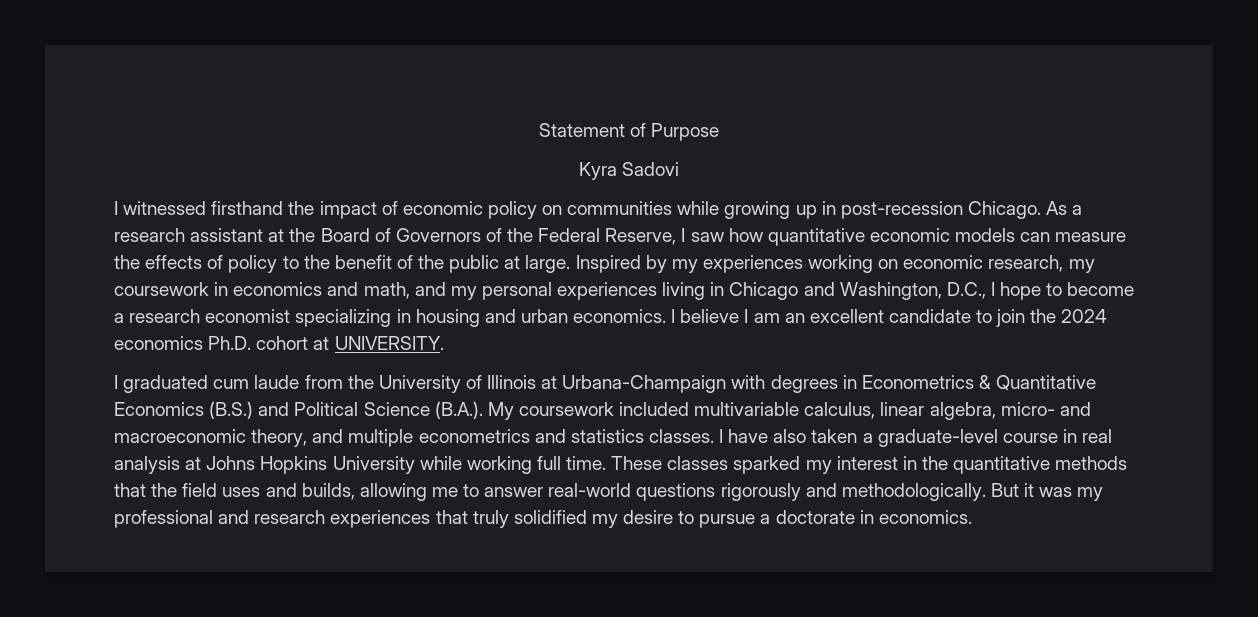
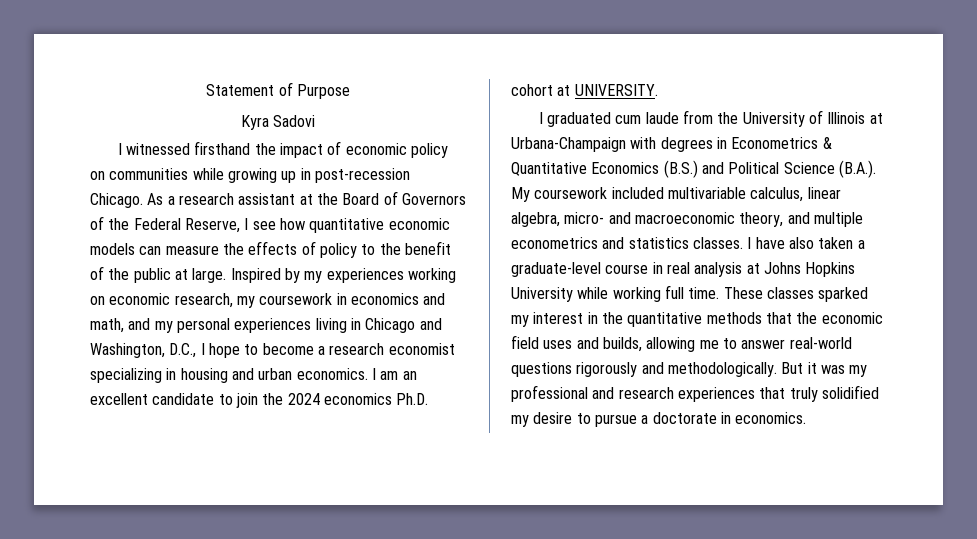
- As a research assistant at the Board of Governors of the Federal Reserve, I saw how quantitative economic models can measure the effects of policy to the benefit of the public at large.
+ As a research assistant at the Board of Governors of the Federal Reserve, I see how quantitative economic models can measure the effects of policy to the benefit of the public at large.
- I believe I am an excellent candidate to join the 2024 economics Ph.D. cohort at UNIVERSITY.
+ I am an excellent candidate to join the 2024 economics Ph.D. cohort at UNIVERSITY.
- These classes sparked my interest in the quantitative methods that the field uses and builds, allowing me to answer real-world questions rigorously and methodologically.
+ These classes sparked my interest in the quantitative methods that the economic field uses and builds, allowing me to answer real-world questions rigorously and methodologically.

